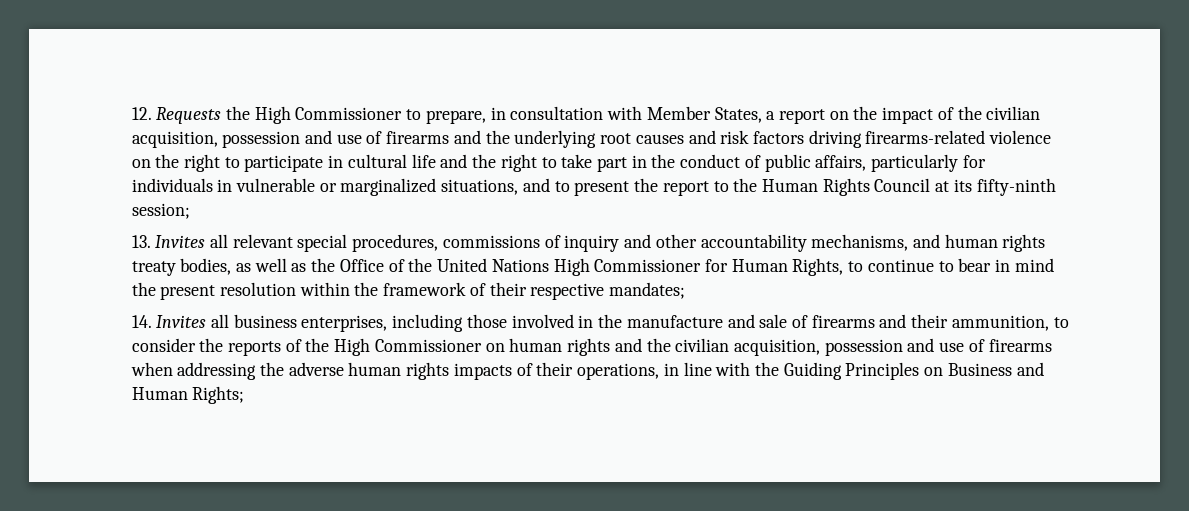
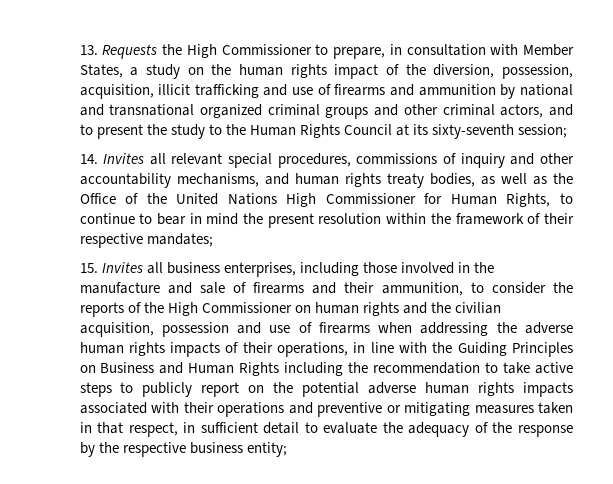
- 12. Requests the High Commissioner to prepare, in consultation with Member States, a report on the impact of the civilian acquisition, possession and use of firearms and the underlying root causes and risk factors driving firearms-related violence on the right to participate in cultural life and the right to take part in the conduct of public affairs, particularly for individuals in vulnerable or marginalized situations, and to present the report to the Human Rights Council at its fifty-ninth session;
+ 13. Requests the High Commissioner to prepare, in consultation with Member States, a study on the human rights impact of the diversion, possession, acquisition, illicit trafficking and use of firearms and ammunition by national and transnational organized criminal groups and other criminal actors, and to present the study to the Human Rights Council at its sixty-seventh session;
- 13. Invites all relevant special procedures, commissions of inquiry and other accountability mechanisms, and human rights treaty bodies, as well as the Office of the United Nations High Commissioner for Human Rights, to continue to bear in mind the present resolution within the framework of their respective mandates;
+ 14. Invites all relevant special procedures, commissions of inquiry and other accountability mechanisms, and human rights treaty bodies, as well as the Office of the United Nations High Commissioner for Human Rights, to continue to bear in mind the present resolution within the framework of their respective mandates;
- 14. Invites all business enterprises, including those involved in the manufacture and sale of firearms and their ammunition, to consider the reports of the High Commissioner on human rights and the civilian acquisition, possession and use of firearms when addressing the adverse human rights impacts of their operations, in line with the Guiding Principles on Business and Human Rights;
+ 15. Invites all business enterprises, including those involved in the manufacture and sale of firearms and their ammunition, to consider the reports of the High Commissioner on human rights and the civilian acquisition, possession and use of firearms when addressing the adverse human rights impacts of their operations, in line with the Guiding Principles on Business and Human Rights including the recommendation to take active steps to publicly report on the potential adverse human rights impacts associated with their operations and preventive or mitigating measures taken in that respect, in sufficient detail to evaluate the adequacy of the response by the respective business entity;

